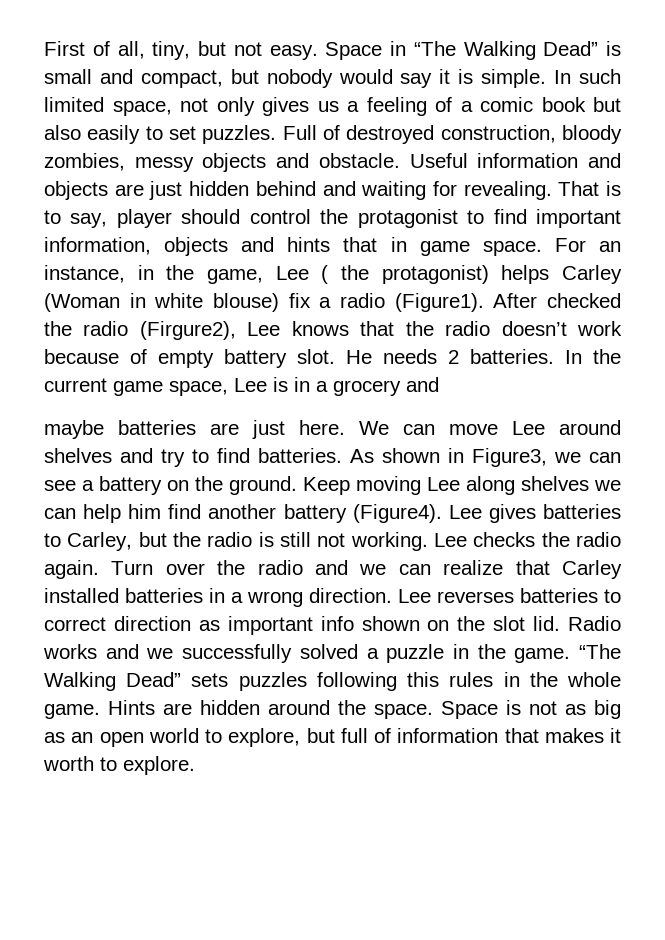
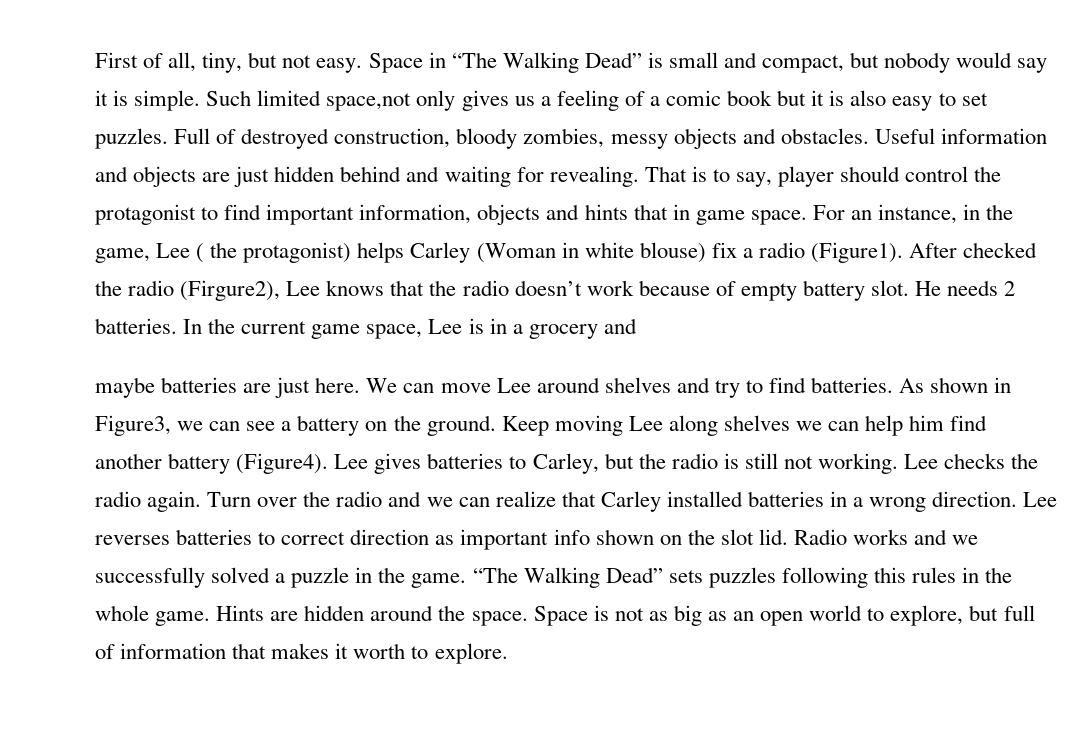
- In such limited space, not only gives us a feeling of a comic book but also easily to set puzzles.
+ Such limited space,not only gives us a feeling of a comic book but it is also easy to set puzzles.
- Full of destroyed construction, bloody zombies, messy objects and obstacle.
+ Full of destroyed construction, bloody zombies, messy objects and obstacles.

